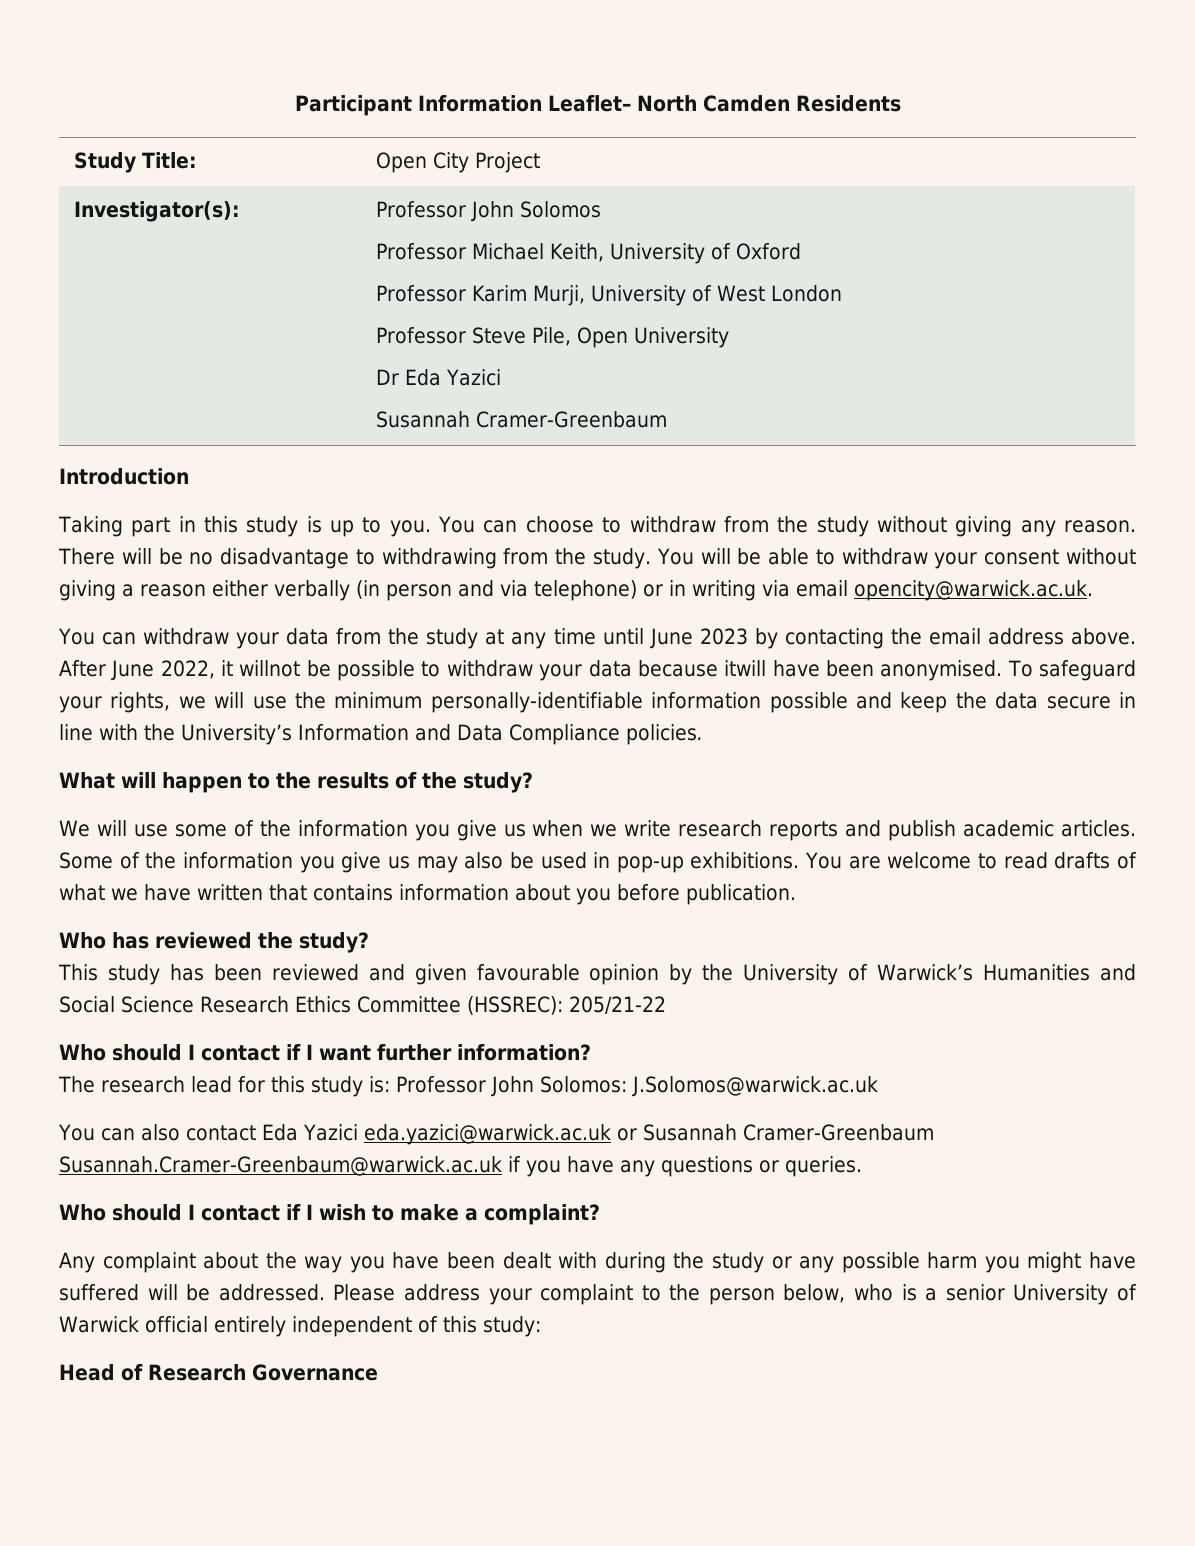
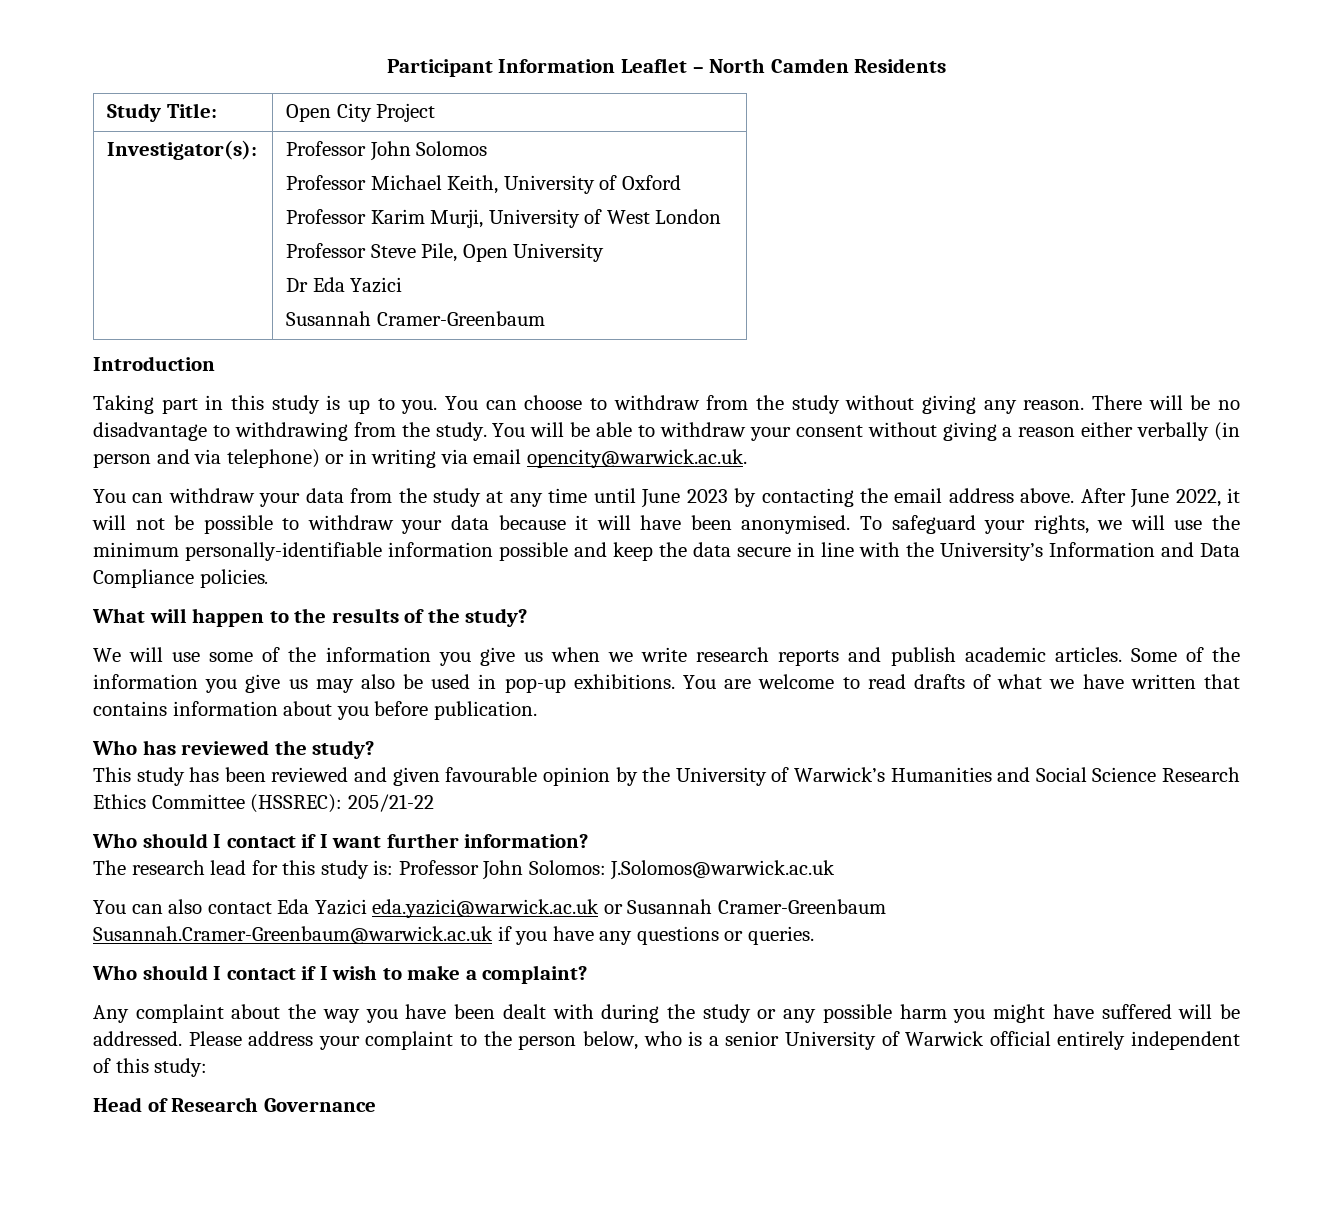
- Participant Information Leaflet– North Camden Residents
+ Participant Information Leaflet – North Camden Residents
- After June 2022, it willnot be possible to withdraw your data because itwill have been anonymised.
+ After June 2022, it will not be possible to withdraw your data because it will have been anonymised.

